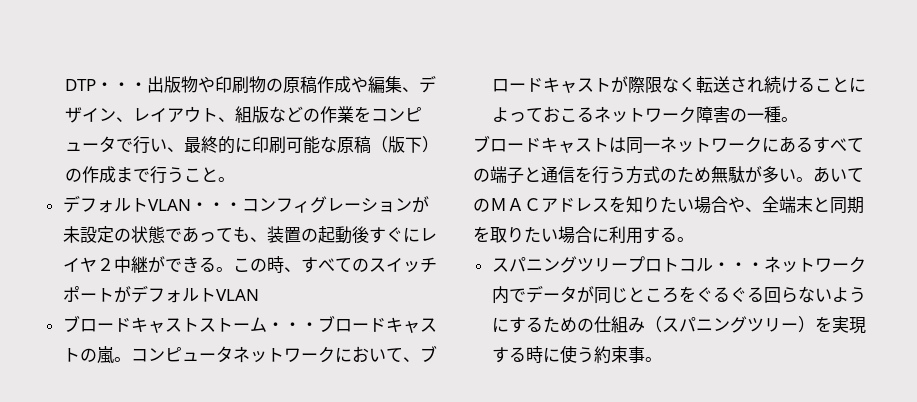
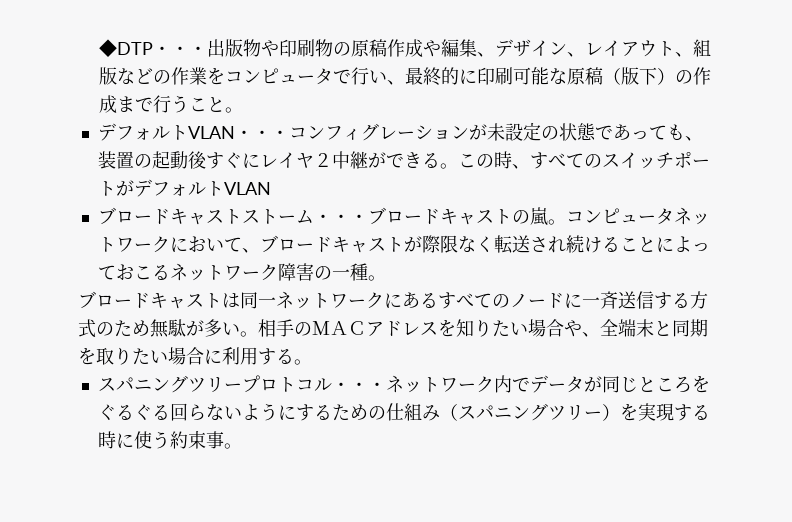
- DTP・・・出版物や印刷物の原稿作成や編集、デザイン、レイアウト、組版などの作業をコンピュータで行い、最終的に印刷可能な原稿（版下）の作成まで行うこと。
+ ◆DTP・・・出版物や印刷物の原稿作成や編集、デザイン、レイアウト、組版などの作業をコンピュータで行い、最終的に印刷可能な原稿（版下）の作成まで行うこと。
- ブロードキャストは同一ネットワークにあるすべての端子と通信を行う方式のため無駄が多い。
+ ブロードキャストは同一ネットワークにあるすべてのノードに一斉送信する方式のため無駄が多い。
- あいてのＭＡＣアドレスを知りたい場合や、全端末と同期を取りたい場合に利用する。
+ 相手のＭＡＣアドレスを知りたい場合や、全端末と同期を取りたい場合に利用する。

